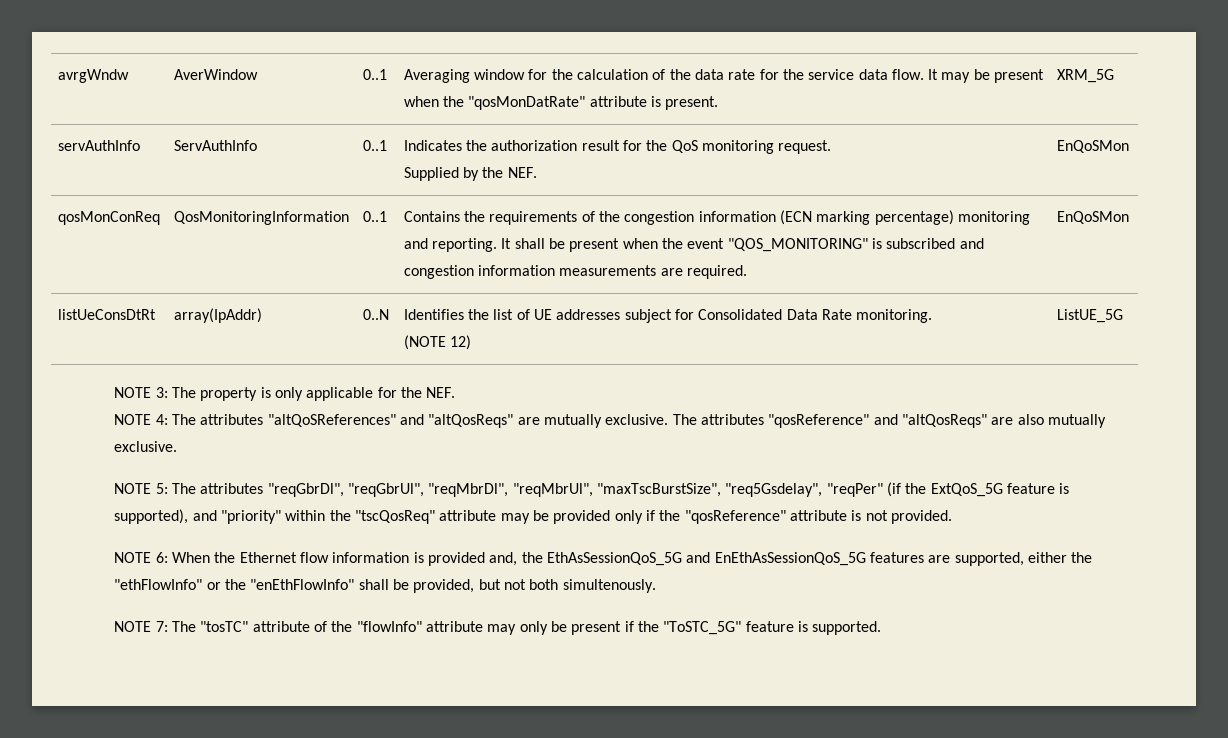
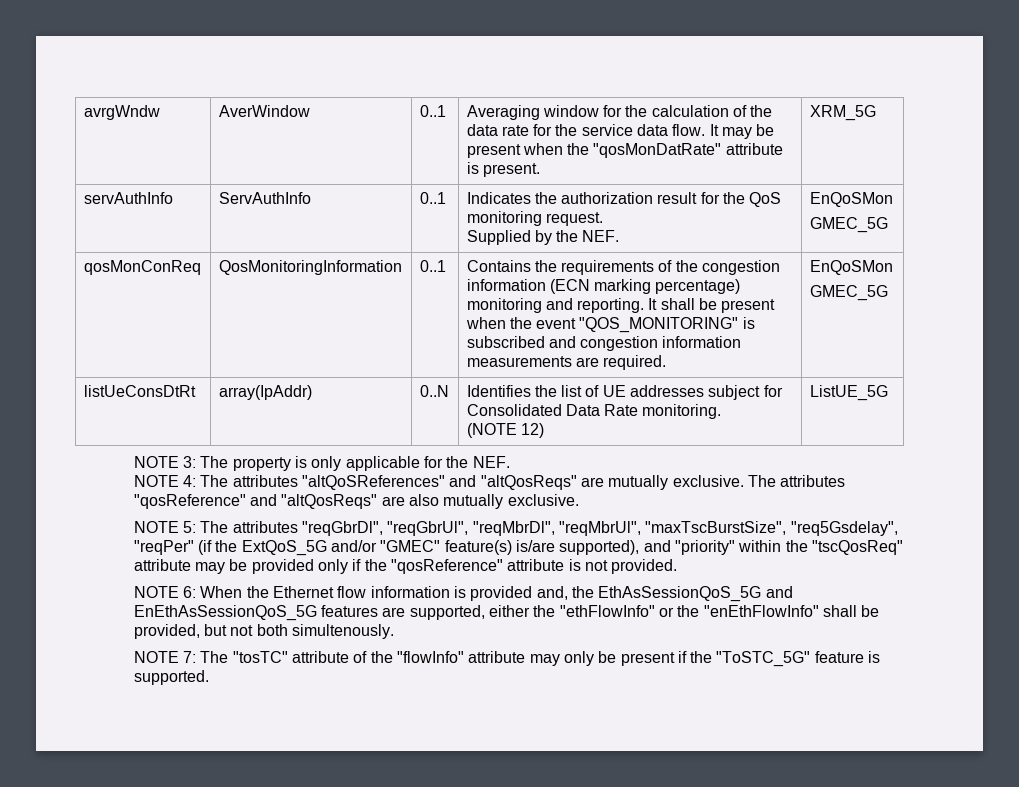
  servAuthInfo | ServAuthInfo | 0..1 | Indicates the authorization result for the QoS monitoring request.
  Supplied by the NEF. | EnQoSMon
+ GMEC_5G
  qosMonConReq | QosMonitoringInformation | 0..1 | Contains the requirements of the congestion information (ECN marking percentage) monitoring and reporting. It shall be present when the event "QOS_MONITORING" is subscribed and congestion information measurements are required. | EnQoSMon
+ GMEC_5G
- NOTE 5: The attributes "reqGbrDl", "reqGbrUl", "reqMbrDl", "reqMbrUl", "maxTscBurstSize", "req5Gsdelay", "reqPer" (if the ExtQoS_5G feature is supported), and "priority" within the "tscQosReq" attribute may be provided only if the "qosReference" attribute is not provided.
+ NOTE 5: The attributes "reqGbrDl", "reqGbrUl", "reqMbrDl", "reqMbrUl", "maxTscBurstSize", "req5Gsdelay", "reqPer" (if the ExtQoS_5G and/or "GMEC" feature(s) is/are supported), and "priority" within the "tscQosReq" attribute may be provided only if the "qosReference" attribute is not provided.

